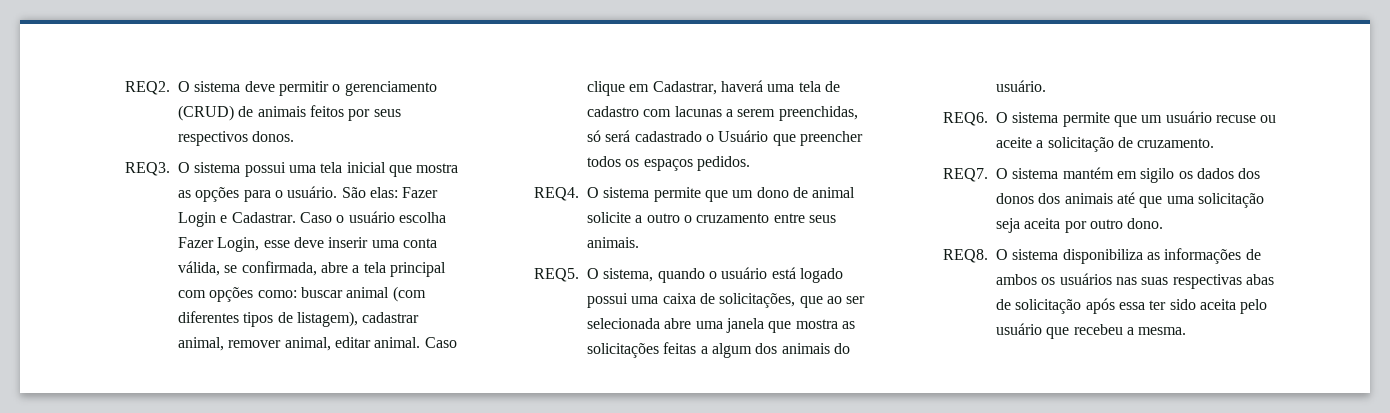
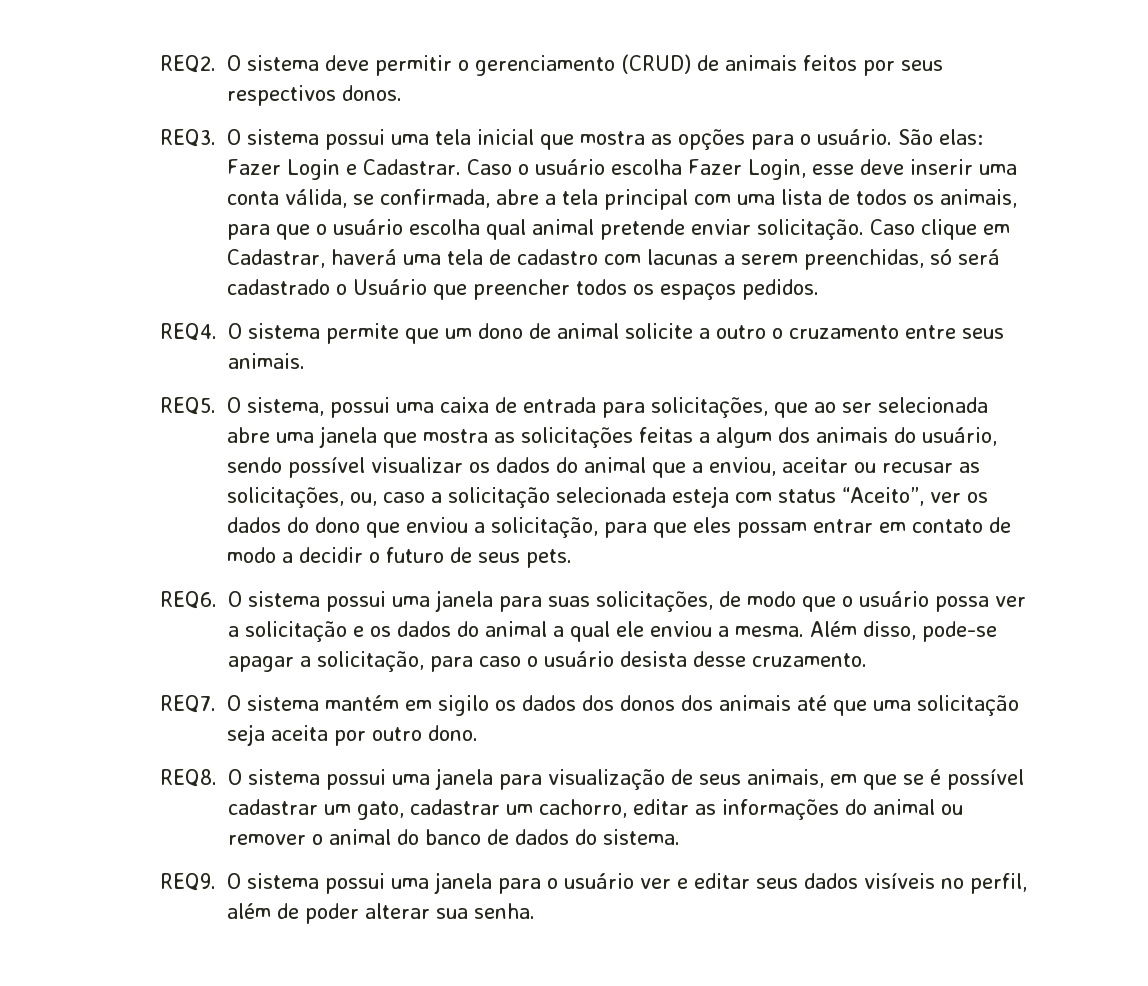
- Caso o usuário escolha Fazer Login, esse deve inserir uma conta válida, se confirmada, abre a tela principal com opções como: buscar animal (com diferentes tipos de listagem), cadastrar animal, remover animal, editar animal.
+ Caso o usuário escolha Fazer Login, esse deve inserir uma conta válida, se confirmada, abre a tela principal com uma lista de todos os animais, para que o usuário escolha qual animal pretende enviar solicitação.
- O sistema, quando o usuário está logado possui uma caixa de solicitações, que ao ser selecionada abre uma janela que mostra as solicitações feitas a algum dos animais do usuário.
- REQ6. O sistema permite que um usuário recuse ou aceite a solicitação de cruzamento.
+ O sistema, possui uma caixa de entrada para solicitações, que ao ser selecionada abre uma janela que mostra as solicitações feitas a algum dos animais do usuário, sendo possível visualizar os dados do animal que a enviou, aceitar ou recusar as solicitações, ou, caso a solicitação selecionada esteja com status “Aceito”, ver os dados do dono que enviou a solicitação, para que eles possam entrar em contato de modo a decidir o futuro de seus pets.
+ REQ6. O sistema possui uma janela para suas solicitações, de modo que o usuário possa ver a solicitação e os dados do animal a qual ele enviou a mesma. Além disso, pode-se apagar a solicitação, para caso o usuário desista desse cruzamento.
- O sistema disponibiliza as informações de ambos os usuários nas suas respectivas abas de solicitação após essa ter sido aceita pelo usuário que recebeu a mesma.
+ O sistema possui uma janela para visualização de seus animais, em que se é possível cadastrar um gato, cadastrar um cachorro, editar as informações do animal ou remover o animal do banco de dados do sistema.
+ REQ9. O sistema possui uma janela para o usuário ver e editar seus dados visíveis no perfil, além de poder alterar sua senha.

